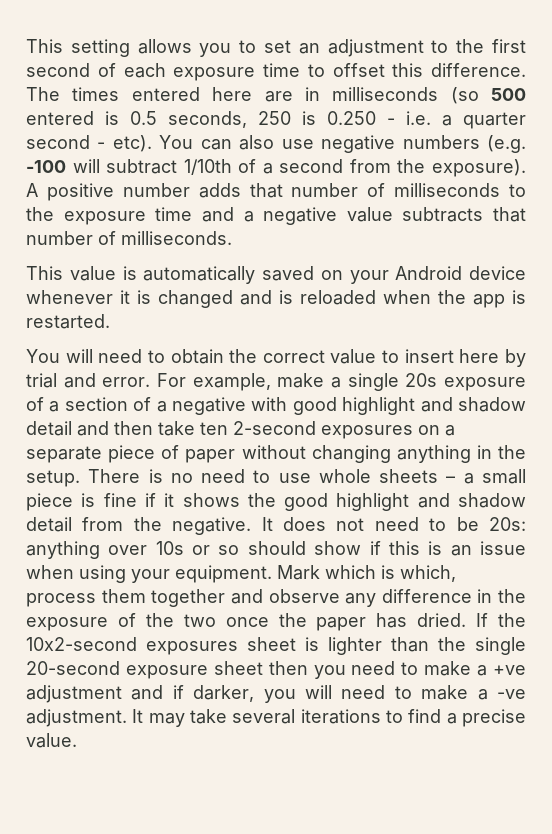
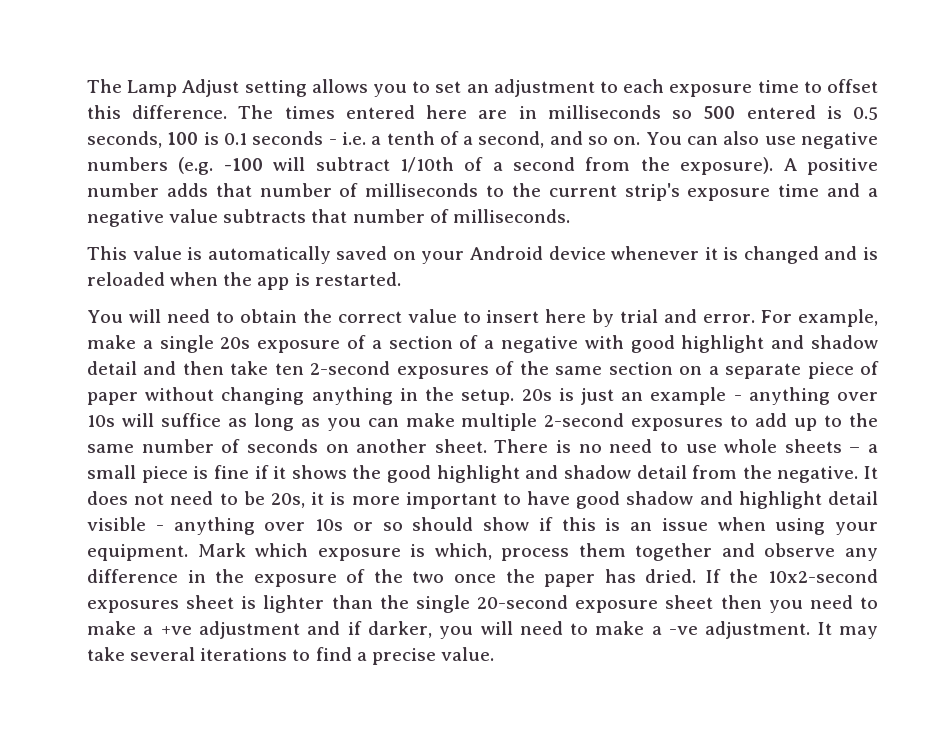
- This setting allows you to set an adjustment to the first second of each exposure time to offset this difference.
+ The Lamp Adjust setting allows you to set an adjustment to each exposure time to offset this difference.
- The times entered here are in milliseconds (so 500 entered is 0.5 seconds, 250 is 0.250 - i.e. a quarter second - etc).
+ The times entered here are in milliseconds so 500 entered is 0.5 seconds, 100 is 0.1 seconds - i.e. a tenth of a second, and so on.
- A positive number adds that number of milliseconds to the exposure time and a negative value subtracts that number of milliseconds.
+ A positive number adds that number of milliseconds to the current strip's exposure time and a negative value subtracts that number of milliseconds.
- For example, make a single 20s exposure of a section of a negative with good highlight and shadow detail and then take ten 2-second exposures on a separate piece of paper without changing anything in the setup.
+ For example, make a single 20s exposure of a section of a negative with good highlight and shadow detail and then take ten 2-second exposures of the same section on a separate piece of paper without changing anything in the setup.
+ 20s is just an example - anything over 10s will suffice as long as you can make multiple 2-second exposures to add up to the same number of seconds on another sheet.
- It does not need to be 20s: anything over 10s or so should show if this is an issue when using your equipment.
+ It does not need to be 20s, it is more important to have good shadow and highlight detail visible - anything over 10s or so should show if this is an issue when using your equipment.
- Mark which is which, process them together and observe any difference in the exposure of the two once the paper has dried.
+ Mark which exposure is which, process them together and observe any difference in the exposure of the two once the paper has dried.

